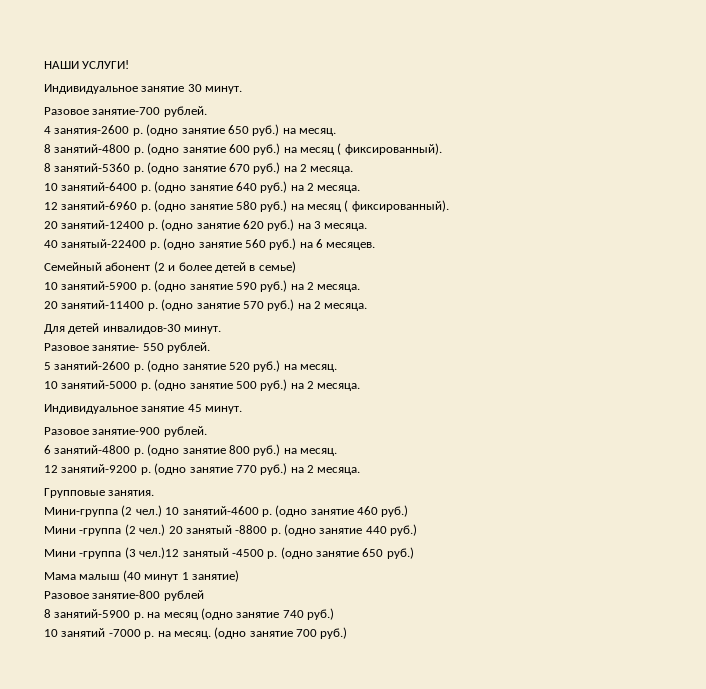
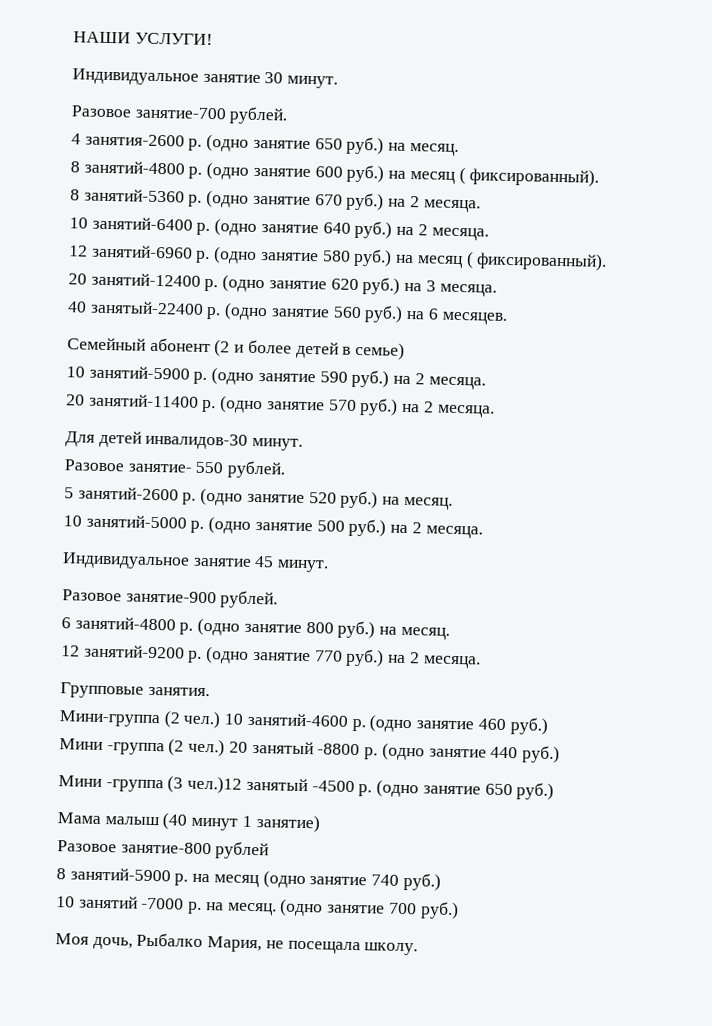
+ Моя дочь, Рыбалко Мария, не посещала школу.

